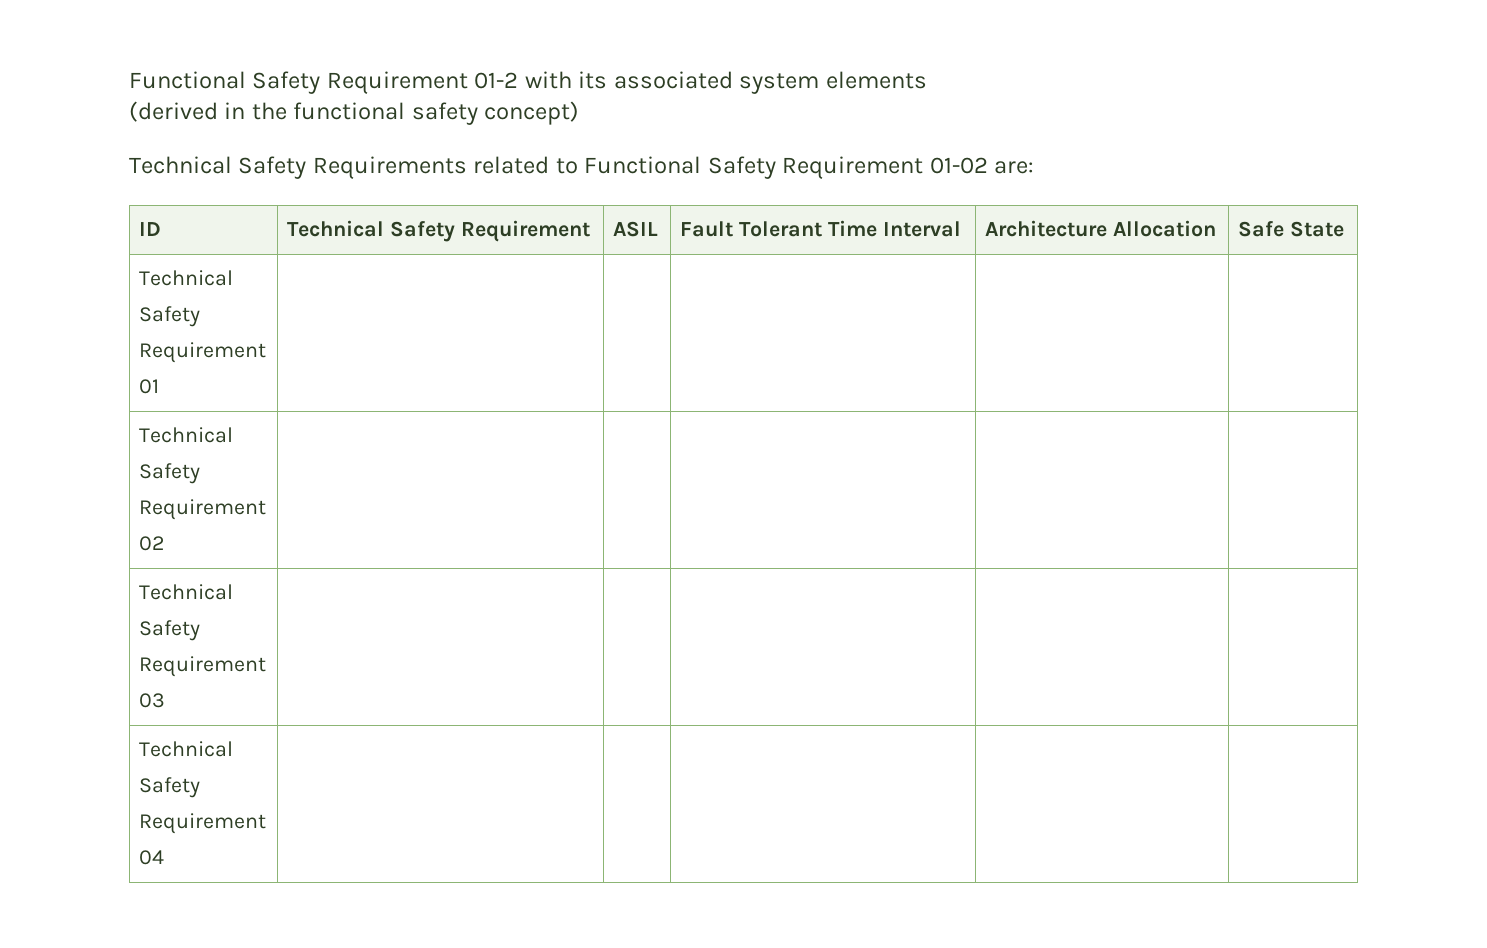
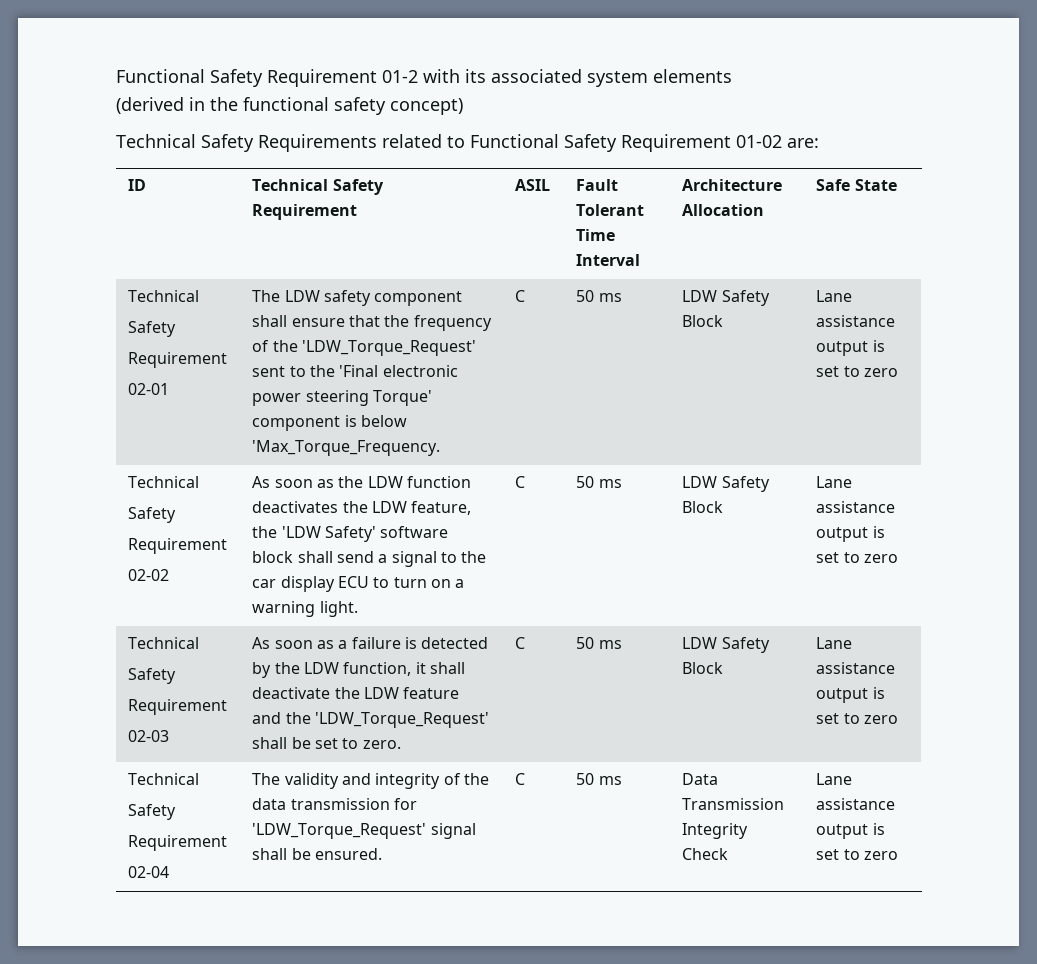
- 01 | | | | |
+ 02-01 | The LDW safety component shall ensure that the frequency of the 'LDW_Torque_Request' sent to the 'Final electronic power steering Torque' component is below 'Max_Torque_Frequency. | C | 50 ms | LDW Safety Block | Lane assistance output is set to zero
  Technical
  Safety
  Requirement
- 02 | | | | |
+ 02-02 | As soon as the LDW function deactivates the LDW feature, the 'LDW Safety' software block shall send a signal to the car display ECU to turn on a warning light. | C | 50 ms | LDW Safety Block | Lane assistance output is set to zero
  Technical
  Safety
  Requirement
- 03 | | | | |
+ 02-03 | As soon as a failure is detected by the LDW function, it shall deactivate the LDW feature and the 'LDW_Torque_Request' shall be set to zero. | C | 50 ms | LDW Safety Block | Lane assistance output is set to zero
  Technical
  Safety
  Requirement
- 04 | | | | |
+ 02-04 | The validity and integrity of the data transmission for 'LDW_Torque_Request' signal shall be ensured. | C | 50 ms | Data Transmission Integrity Check | Lane assistance output is set to zero

